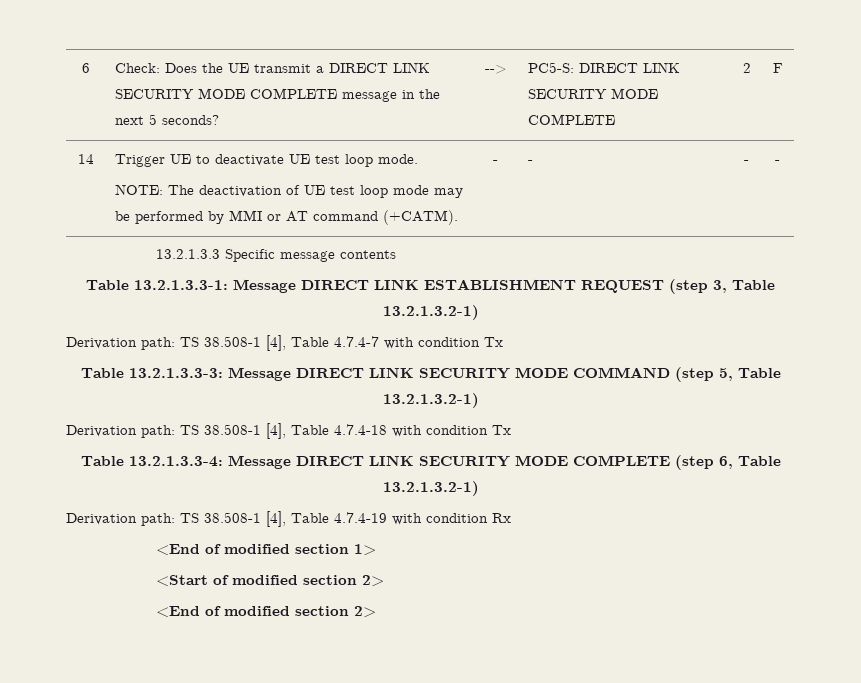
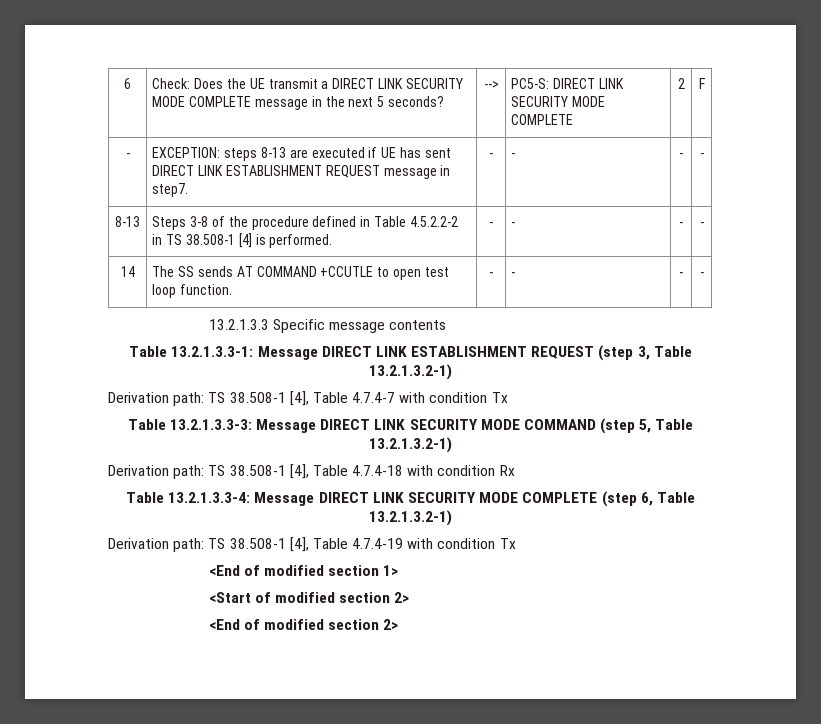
- 14 | Trigger UE to deactivate UE test loop mode.
- NOTE: The deactivation of UE test loop mode may be performed by MMI or AT command (+CATM). | - | - | - | -
+ - | EXCEPTION: steps 8-13 are executed if UE has sent DIRECT LINK ESTABLISHMENT REQUEST message in step7. | - | - | - | -
+ 8-13 | Steps 3-8 of the procedure defined in Table 4.5.2.2-2 in TS 38.508-1 [4] is performed. | - | - | - | -
+ 14 | The SS sends AT COMMAND +CCUTLE to open test loop function. | - | - | - | -
- Derivation path: TS 38.508-1 [4], Table 4.7.4-18 with condition Tx
+ Derivation path: TS 38.508-1 [4], Table 4.7.4-18 with condition Rx
- Derivation path: TS 38.508-1 [4], Table 4.7.4-19 with condition Rx
+ Derivation path: TS 38.508-1 [4], Table 4.7.4-19 with condition Tx

